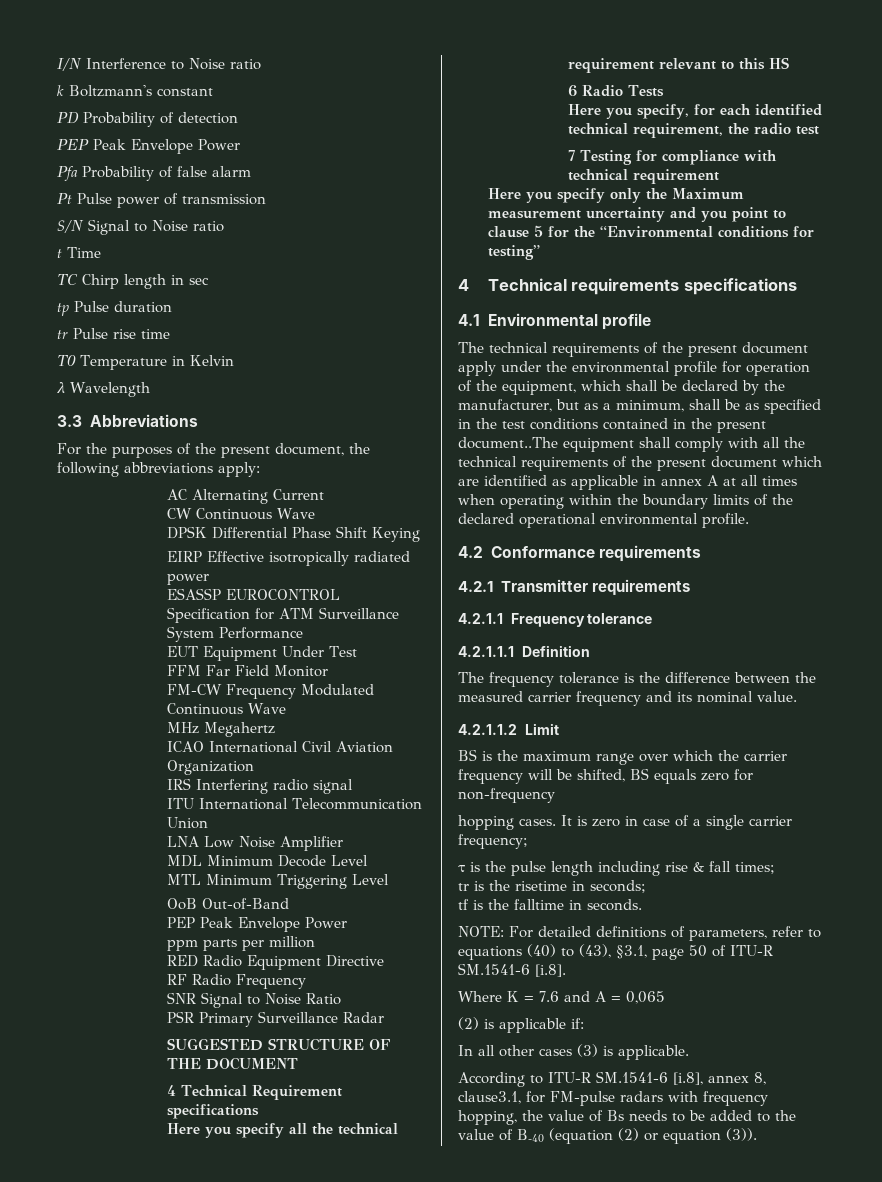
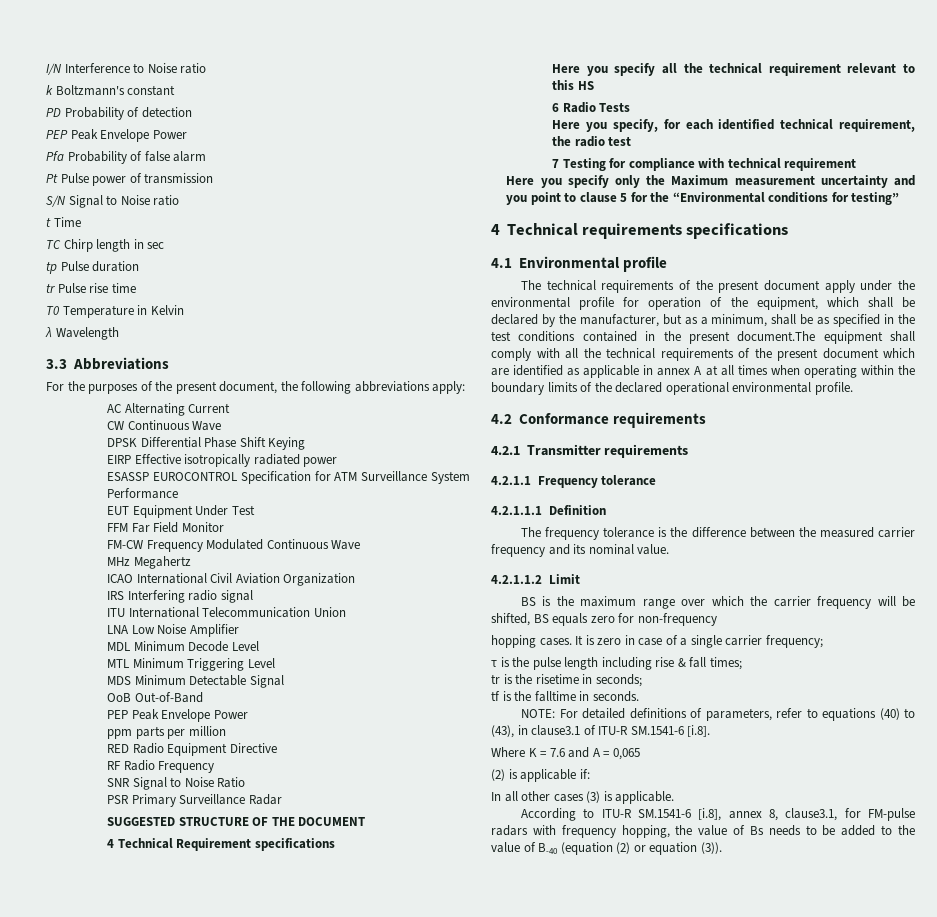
+ MDS Minimum Detectable Signal
- The technical requirements of the present document apply under the environmental profile for operation of the equipment, which shall be declared by the manufacturer, but as a minimum, shall be as specified in the test conditions contained in the present document..The equipment shall comply with all the technical requirements of the present document which are identified as applicable in annex A at all times when operating within the boundary limits of the declared operational environmental profile.
+ The technical requirements of the present document apply under the environmental profile for operation of the equipment, which shall be declared by the manufacturer, but as a minimum, shall be as specified in the test conditions contained in the present document.The equipment shall comply with all the technical requirements of the present document which are identified as applicable in annex A at all times when operating within the boundary limits of the declared operational environmental profile.
- NOTE: For detailed definitions of parameters, refer to equations (40) to (43), §3.1, page 50 of ITU-R SM.1541-6 [i.8].
+ NOTE: For detailed definitions of parameters, refer to equations (40) to (43), in clause3.1 of ITU-R SM.1541-6 [i.8].

